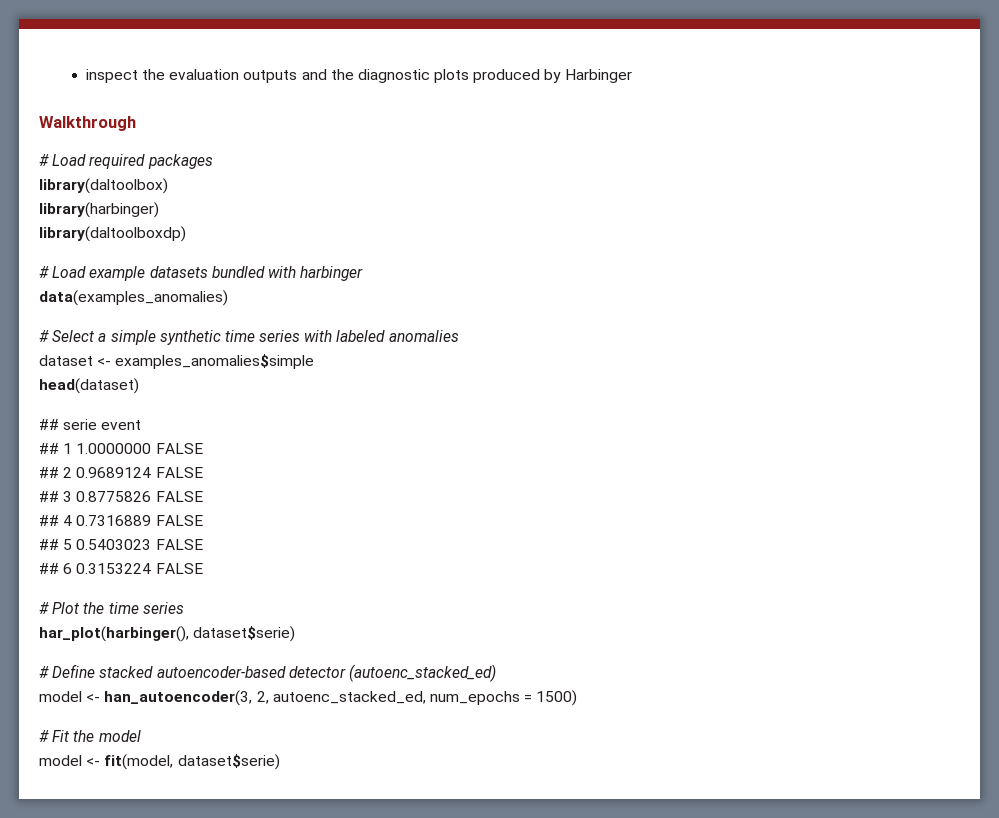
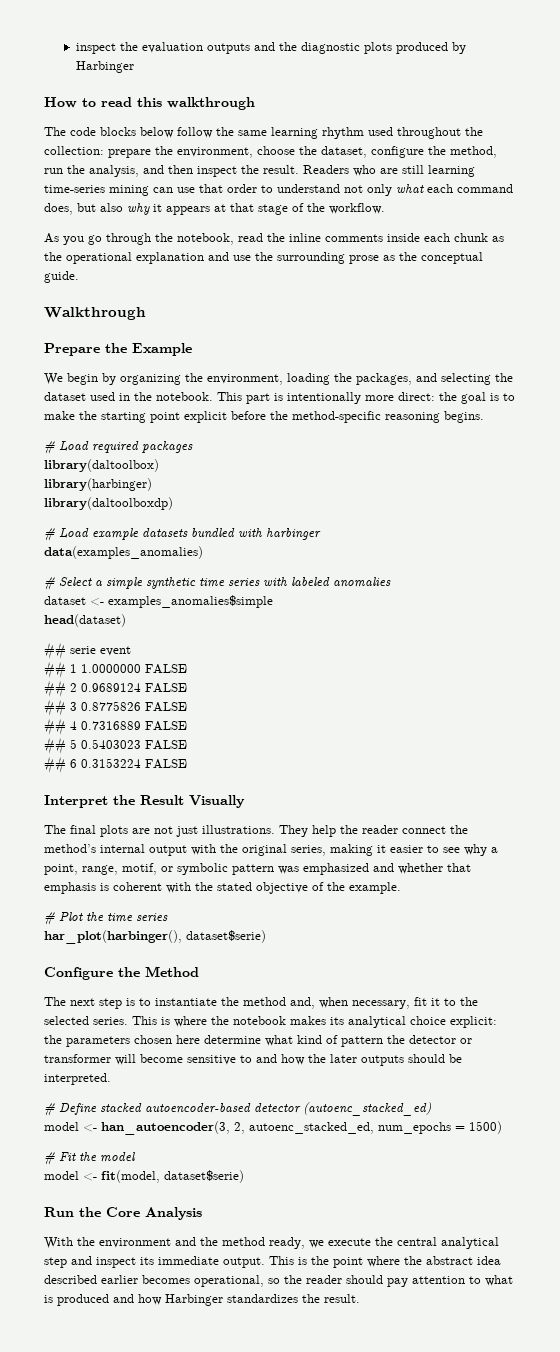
+ How to read this walkthrough
+ The code blocks below follow the same learning rhythm used throughout the collection: prepare the environment, choose the dataset, configure the method, run the analysis, and then inspect the result. Readers who are still learning time-series mining can use that order to understand not only what each command does, but also why it appears at that stage of the workflow.
+ As you go through the notebook, read the inline comments inside each chunk as the operational explanation and use the surrounding prose as the conceptual guide.
  Walkthrough
+ Prepare the Example
+ We begin by organizing the environment, loading the packages, and selecting the dataset used in the notebook. This part is intentionally more direct: the goal is to make the starting point explicit before the method-specific reasoning begins.
+ Interpret the Result Visually
+ The final plots are not just illustrations. They help the reader connect the method’s internal output with the original series, making it easier to see why a point, range, motif, or symbolic pattern was emphasized and whether that emphasis is coherent with the stated objective of the example.
+ Configure the Method
+ The next step is to instantiate the method and, when necessary, fit it to the selected series. This is where the notebook makes its analytical choice explicit: the parameters chosen here determine what kind of pattern the detector or transformer will become sensitive to and how the later outputs should be interpreted.
+ Run the Core Analysis
+ With the environment and the method ready, we execute the central analytical step and inspect its immediate output. This is the point where the abstract idea described earlier becomes operational, so the reader should pay attention to what is produced and how Harbinger standardizes the result.

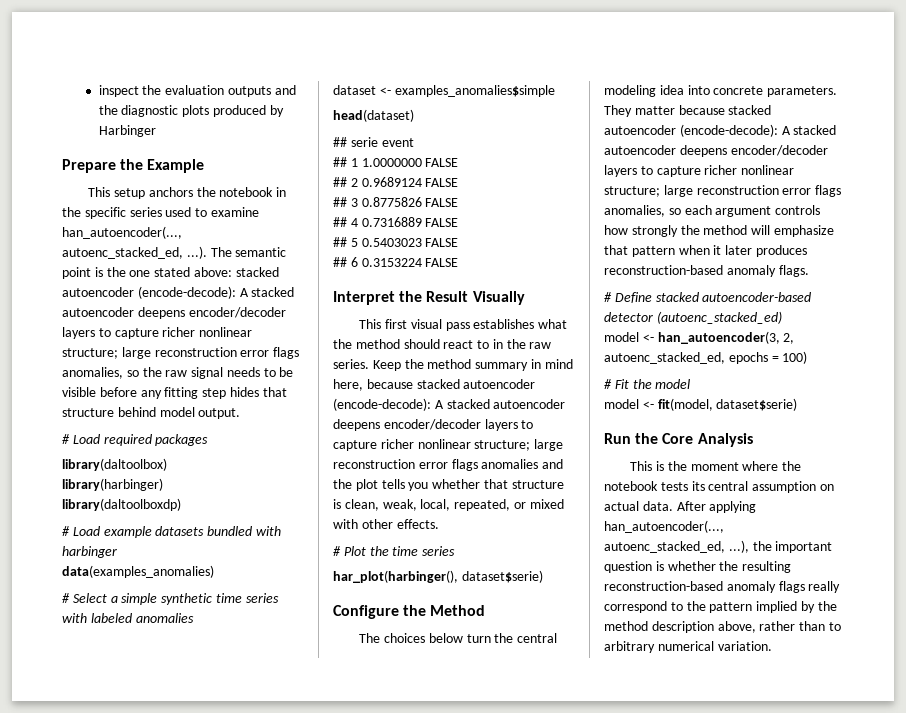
- How to read this walkthrough
- The code blocks below follow the same learning rhythm used throughout the collection: prepare the environment, choose the dataset, configure the method, run the analysis, and then inspect the result. Readers who are still learning time-series mining can use that order to understand not only what each command does, but also why it appears at that stage of the workflow.
- As you go through the notebook, read the inline comments inside each chunk as the operational explanation and use the surrounding prose as the conceptual guide.
- Walkthrough
  Prepare the Example
- We begin by organizing the environment, loading the packages, and selecting the dataset used in the notebook. This part is intentionally more direct: the goal is to make the starting point explicit before the method-specific reasoning begins.
+ This setup anchors the notebook in the specific series used to examine han_autoencoder(..., autoenc_stacked_ed, ...). The semantic point is the one stated above: stacked autoencoder (encode-decode): A stacked autoencoder deepens encoder/decoder layers to capture richer nonlinear structure; large reconstruction error flags anomalies, so the raw signal needs to be visible before any fitting step hides that structure behind model output.
- The final plots are not just illustrations. They help the reader connect the method’s internal output with the original series, making it easier to see why a point, range, motif, or symbolic pattern was emphasized and whether that emphasis is coherent with the stated objective of the example.
+ This first visual pass establishes what the method should react to in the raw series. Keep the method summary in mind here, because stacked autoencoder (encode-decode): A stacked autoencoder deepens encoder/decoder layers to capture richer nonlinear structure; large reconstruction error flags anomalies and the plot tells you whether that structure is clean, weak, local, repeated, or mixed with other effects.
- The next step is to instantiate the method and, when necessary, fit it to the selected series. This is where the notebook makes its analytical choice explicit: the parameters chosen here determine what kind of pattern the detector or transformer will become sensitive to and how the later outputs should be interpreted.
+ The choices below turn the central modeling idea into concrete parameters. They matter because stacked autoencoder (encode-decode): A stacked autoencoder deepens encoder/decoder layers to capture richer nonlinear structure; large reconstruction error flags anomalies, so each argument controls how strongly the method will emphasize that pattern when it later produces reconstruction-based anomaly flags.
- model <- han_autoencoder(3, 2, autoenc_stacked_ed, num_epochs = 1500)
+ model <- han_autoencoder(3, 2, autoenc_stacked_ed, epochs = 100)
- With the environment and the method ready, we execute the central analytical step and inspect its immediate output. This is the point where the abstract idea described earlier becomes operational, so the reader should pay attention to what is produced and how Harbinger standardizes the result.
+ This is the moment where the notebook tests its central assumption on actual data. After applying han_autoencoder(..., autoenc_stacked_ed, ...), the important question is whether the resulting reconstruction-based anomaly flags really correspond to the pattern implied by the method description above, rather than to arbitrary numerical variation.

